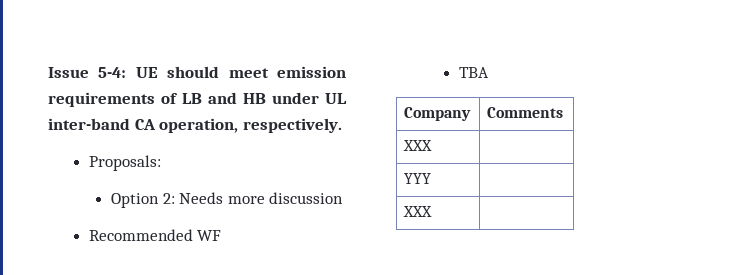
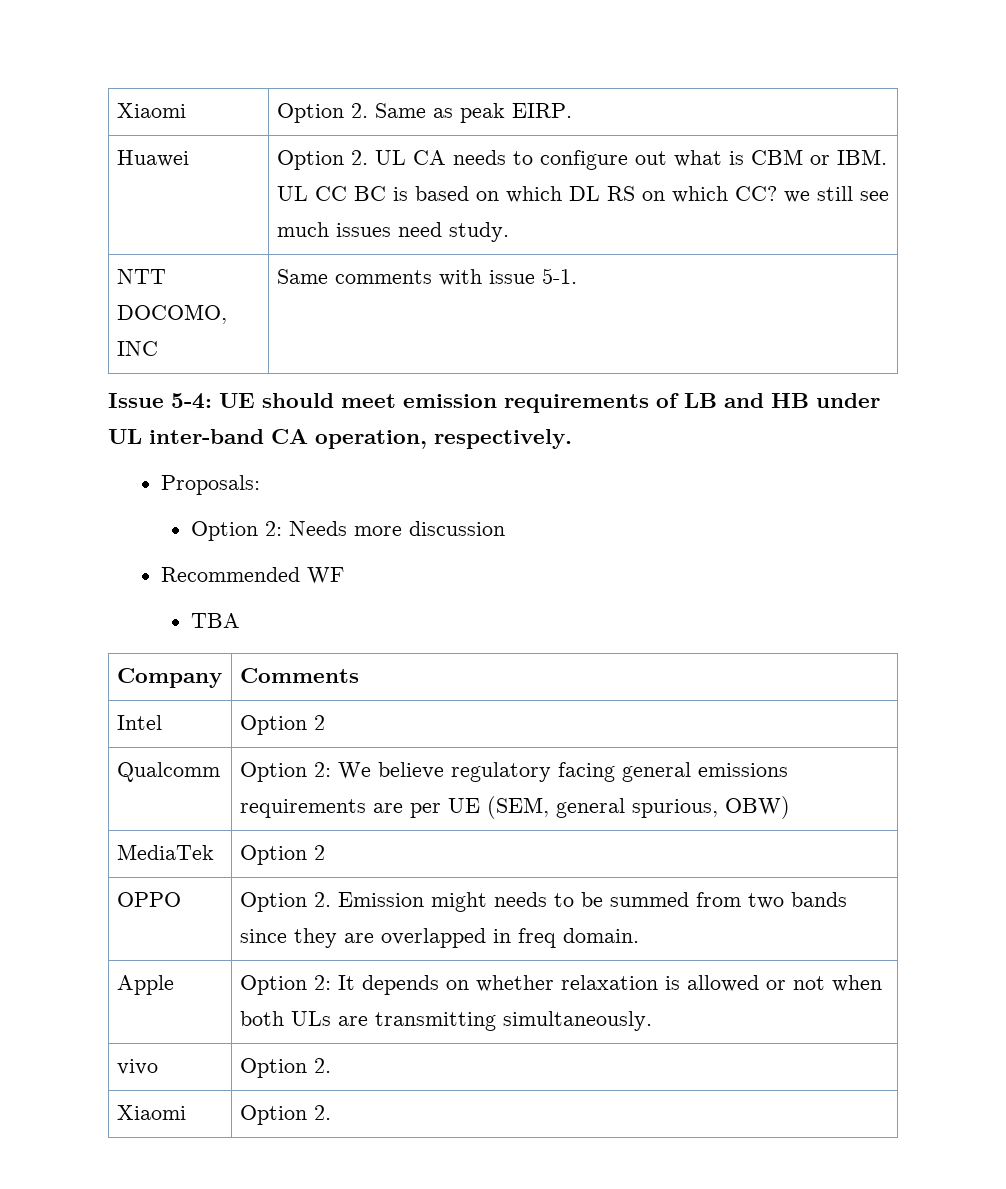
+ Xiaomi | Option 2. Same as peak EIRP.
+ Huawei | Option 2. UL CA needs to configure out what is CBM or IBM. UL CC BC is based on which DL RS on which CC? we still see much issues need study.
+ NTT DOCOMO, INC | Same comments with issue 5-1.
  Company | Comments
- XXX |
- YYY |
- XXX |
+ Intel | Option 2
+ Qualcomm | Option 2: We believe regulatory facing general emissions requirements are per UE (SEM, general spurious, OBW)
+ MediaTek | Option 2
+ OPPO | Option 2. Emission might needs to be summed from two bands since they are overlapped in freq domain.
+ Apple | Option 2: It depends on whether relaxation is allowed or not when both ULs are transmitting simultaneously.
+ vivo | Option 2.
+ Xiaomi | Option 2.

